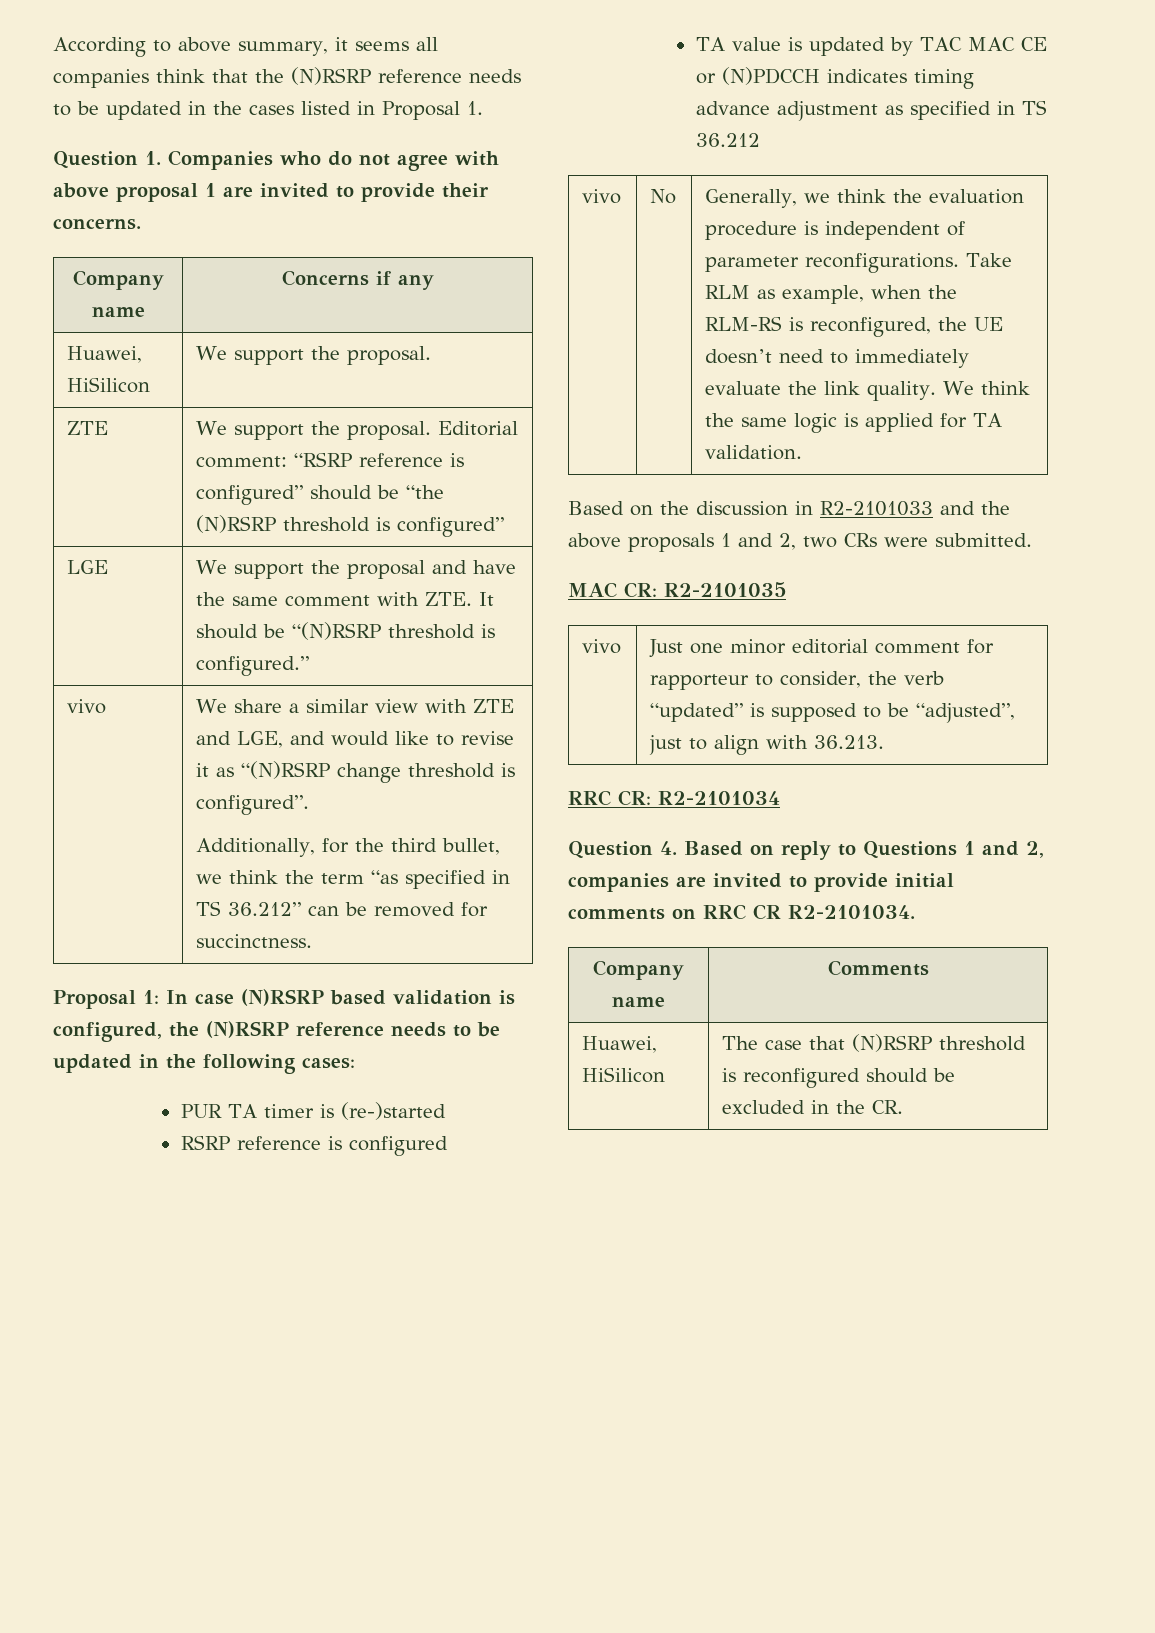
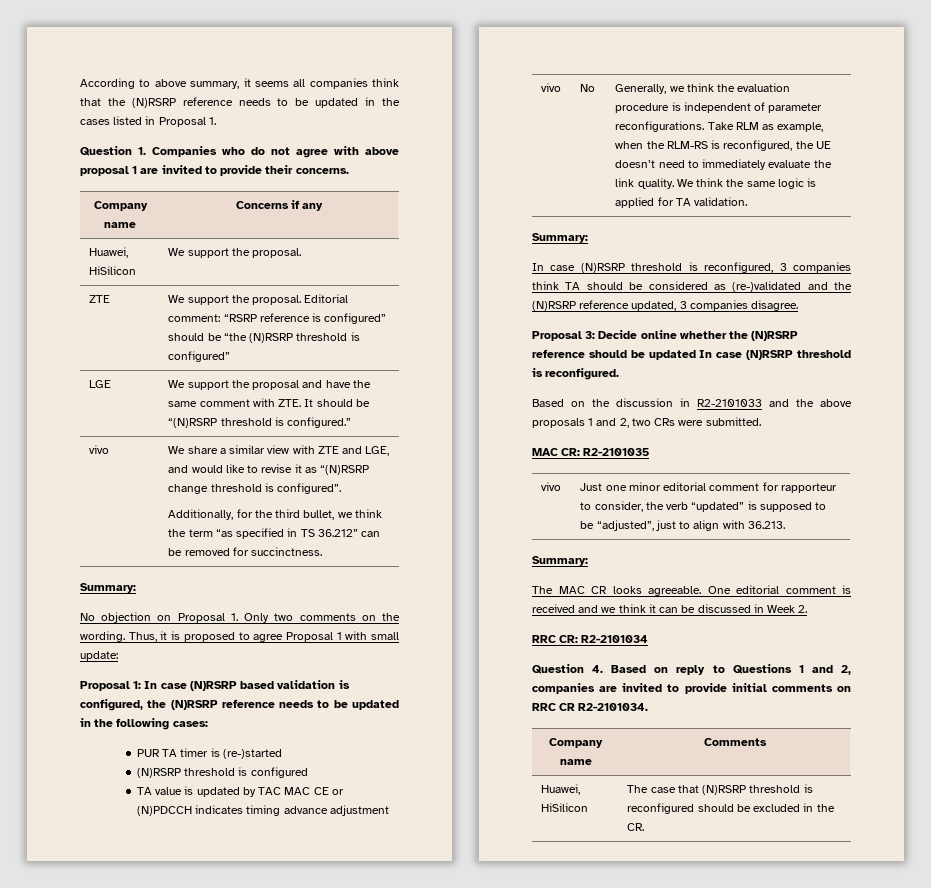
  Additionally, for the third bullet, we think the term “as specified in TS 36.212” can be removed for succinctness.
+ Summary:
+ No objection on Proposal 1. Only two comments on the wording. Thus, it is proposed to agree Proposal 1 with small update:
- RSRP reference is configured
+ (N)RSRP threshold is configured
- TA value is updated by TAC MAC CE or (N)PDCCH indicates timing advance adjustment as specified in TS 36.212
+ TA value is updated by TAC MAC CE or (N)PDCCH indicates timing advance adjustment
  We think the same logic is applied for TA validation.
+ Summary:
+ In case (N)RSRP threshold is reconfigured, 3 companies think TA should be considered as (re-)validated and the (N)RSRP reference updated, 3 companies disagree.
+ Proposal 3: Decide online whether the (N)RSRP reference should be updated In case (N)RSRP threshold is reconfigured.
  vivo | Just one minor editorial comment for rapporteur to consider, the verb “updated” is supposed to be “adjusted”, just to align with 36.213.
+ Summary:
+ The MAC CR looks agreeable. One editorial comment is received and we think it can be discussed in Week 2.

